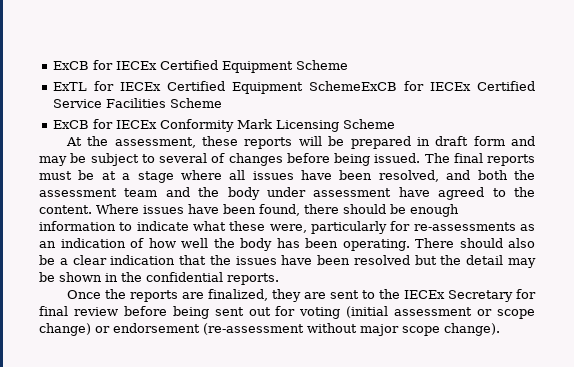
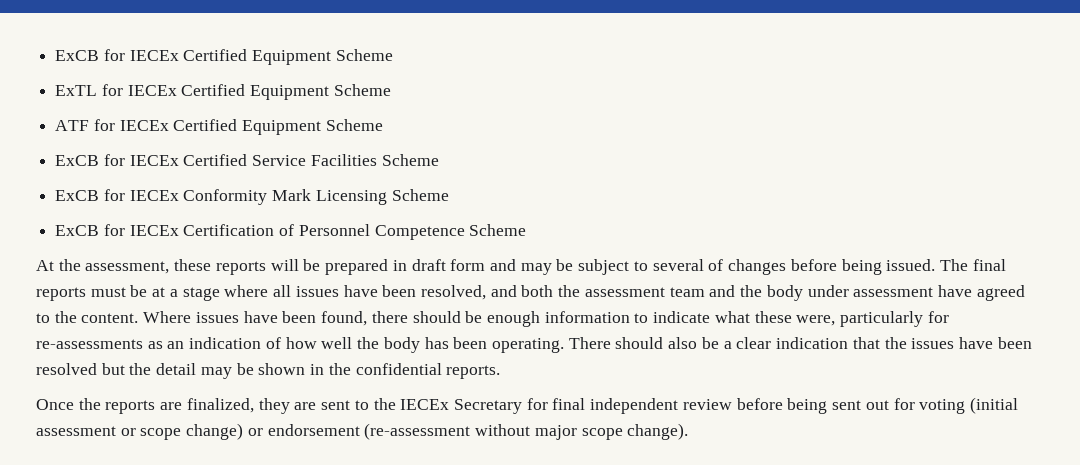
- ExTL for IECEx Certified Equipment SchemeExCB for IECEx Certified Service Facilities Scheme
+ ExTL for IECEx Certified Equipment Scheme
+ ATF for IECEx Certified Equipment Scheme
+ ExCB for IECEx Certified Service Facilities Scheme
+ ExCB for IECEx Certification of Personnel Competence Scheme
- Once the reports are finalized, they are sent to the IECEx Secretary for final review before being sent out for voting (initial assessment or scope change) or endorsement (re-assessment without major scope change).
+ Once the reports are finalized, they are sent to the IECEx Secretary for final independent review before being sent out for voting (initial assessment or scope change) or endorsement (re-assessment without major scope change).

